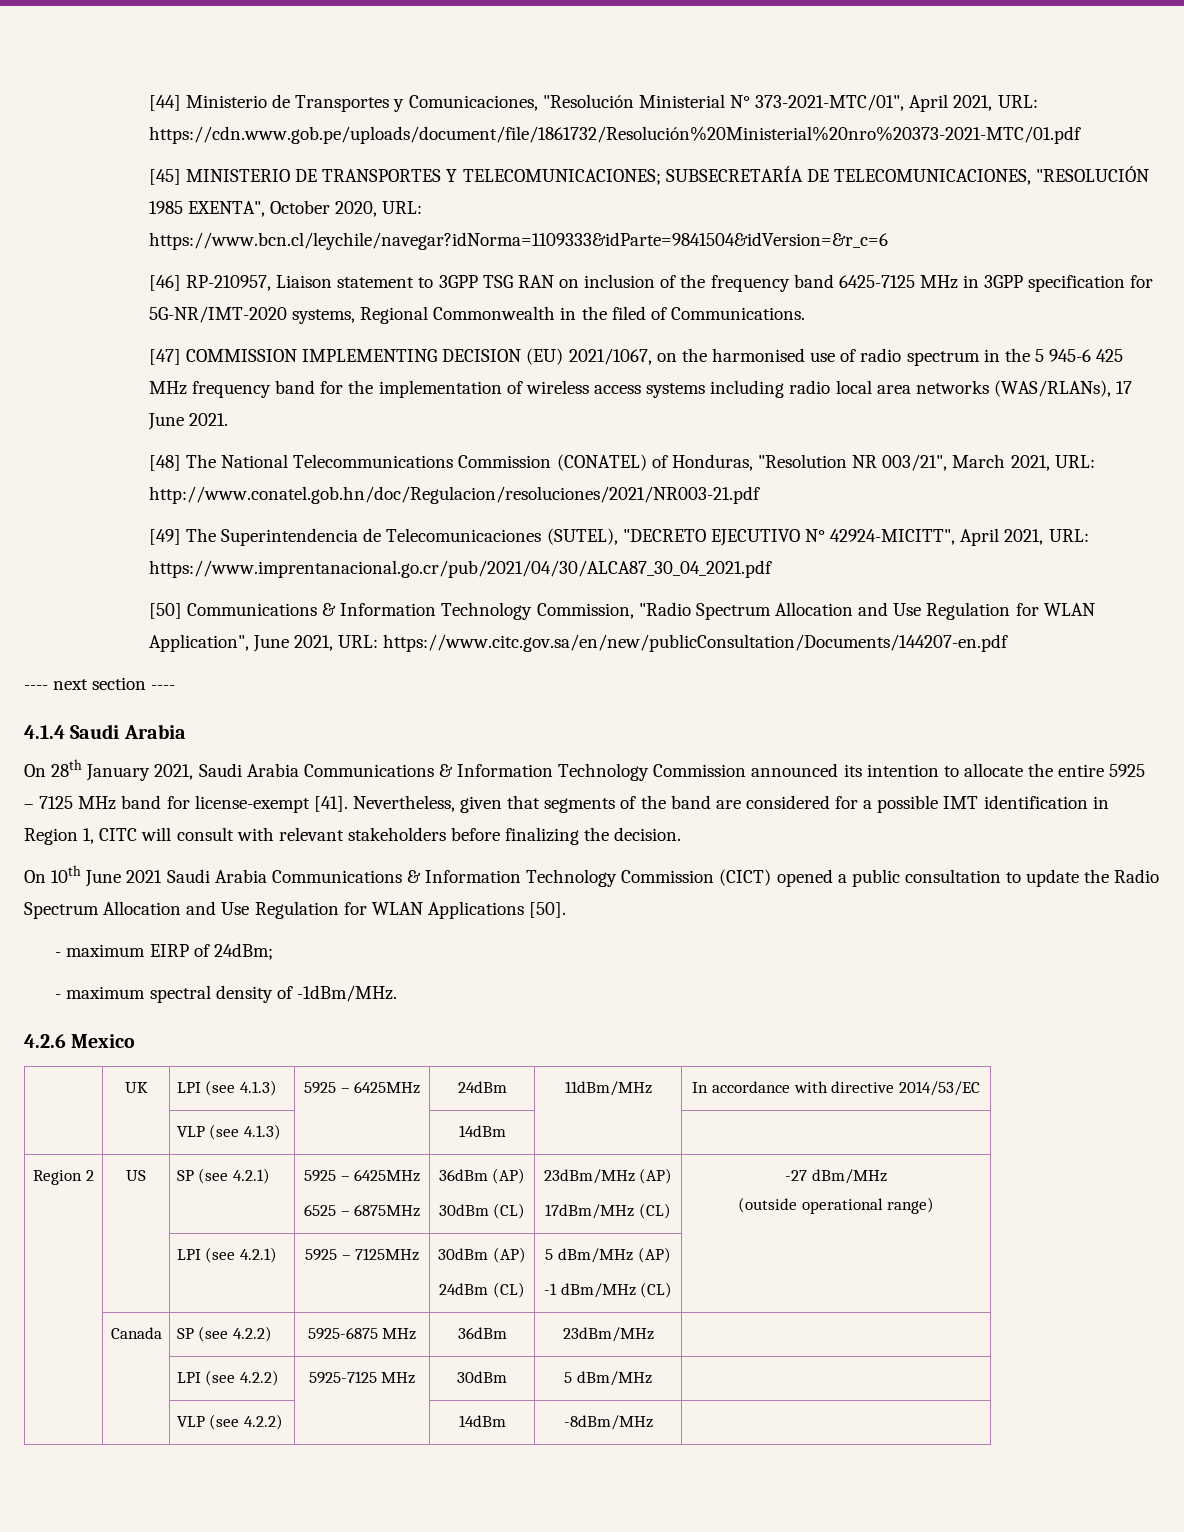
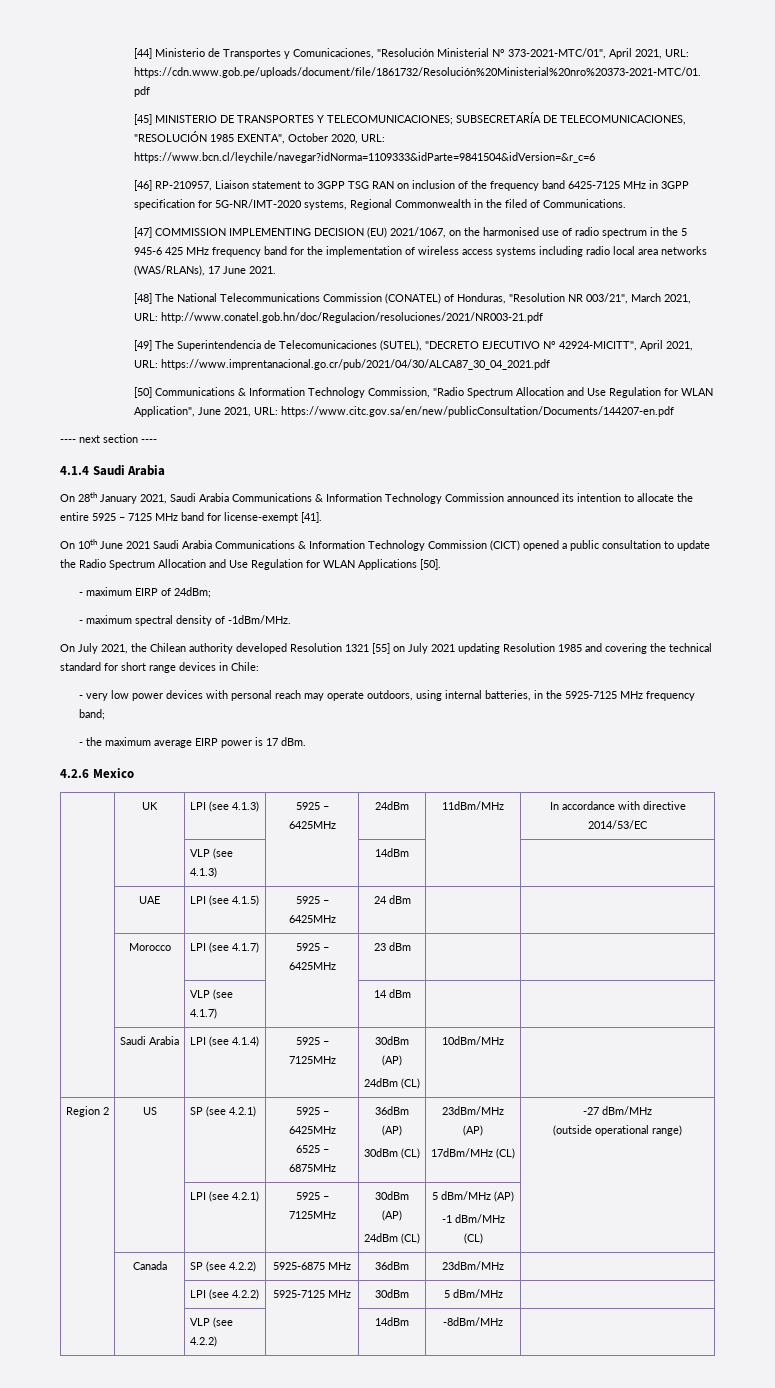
- Nevertheless, given that segments of the band are considered for a possible IMT identification in Region 1, CITC will consult with relevant stakeholders before finalizing the decision.
+ On July 2021, the Chilean authority developed Resolution 1321 [55] on July 2021 updating Resolution 1985 and covering the technical standard for short range devices in Chile:
+ - very low power devices with personal reach may operate outdoors, using internal batteries, in the 5925-7125 MHz frequency band;
+ - the maximum average EIRP power is 17 dBm.
+ | UAE | LPI (see 4.1.5) | 5925 – 6425MHz | 24 dBm | |
+ | Morocco | LPI (see 4.1.7) | 5925 – 6425MHz | 23 dBm | |
+ | | VLP (see 4.1.7) | | 14 dBm | |
+ | Saudi Arabia | LPI (see 4.1.4) | 5925 – 7125MHz | 30dBm (AP)
+ 24dBm (CL) | 10dBm/MHz |

